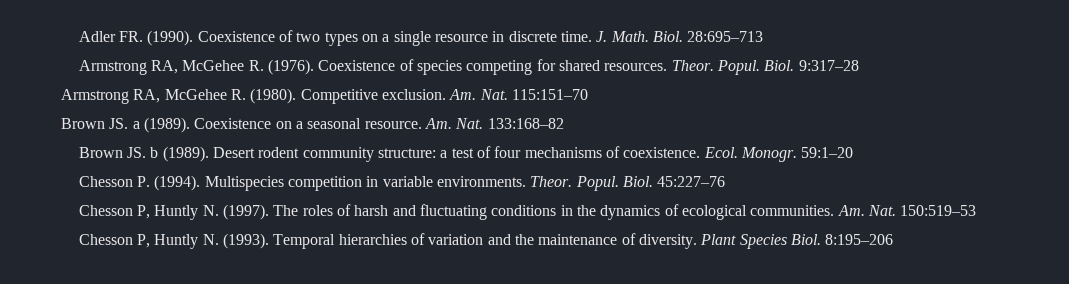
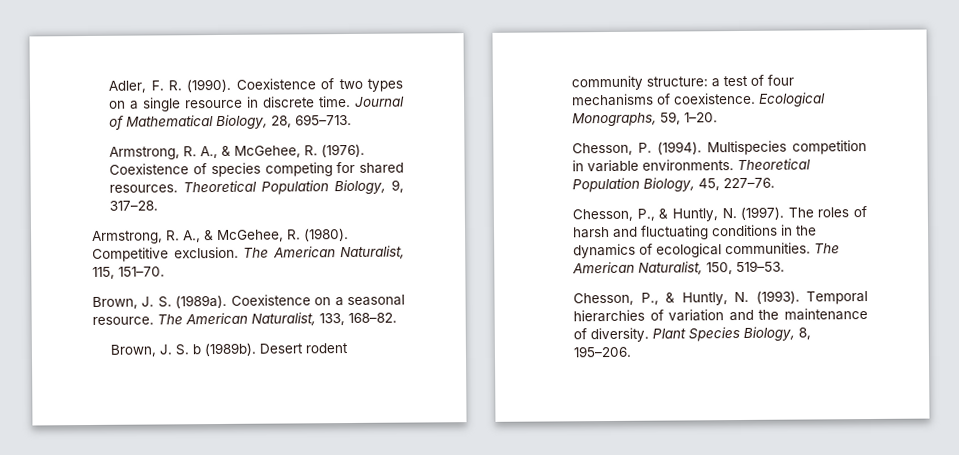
- Adler FR. (1990).
+ Adler, F. R. (1990).
- J. Math. Biol. 28:695–713
- Armstrong RA, McGehee R. (1976).
+ Journal of Mathematical Biology, 28, 695–713.
+ Armstrong, R. A., & McGehee, R. (1976).
- Theor. Popul. Biol. 9:317–28
- Armstrong RA, McGehee R. (1980). Competitive exclusion. Am. Nat. 115:151–70
- Brown JS. a (1989).
+ Theoretical Population Biology, 9, 317–28.
+ Armstrong, R. A., & McGehee, R. (1980). Competitive exclusion. The American Naturalist, 115, 151–70.
+ Brown, J. S. (1989a).
- Am. Nat. 133:168–82
- Brown JS. b (1989).
+ The American Naturalist, 133, 168–82.
+ Brown, J. S. b (1989b).
- Ecol. Monogr. 59:1–20
- Chesson P. (1994).
+ Ecological Monographs, 59, 1–20.
+ Chesson, P. (1994).
- Theor. Popul. Biol. 45:227–76
- Chesson P, Huntly N. (1997).
+ Theoretical Population Biology, 45, 227–76.
+ Chesson, P., & Huntly, N. (1997).
- Am. Nat. 150:519–53
- Chesson P, Huntly N. (1993).
+ The American Naturalist, 150, 519–53.
+ Chesson, P., & Huntly, N. (1993).
- Plant Species Biol. 8:195–206
+ Plant Species Biology, 8, 195–206.

